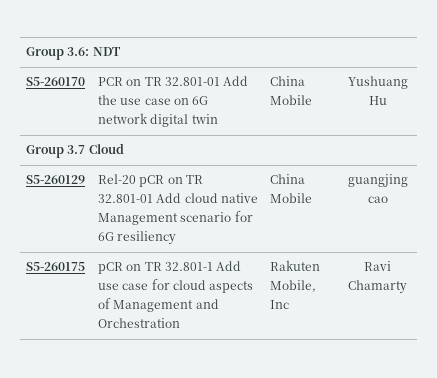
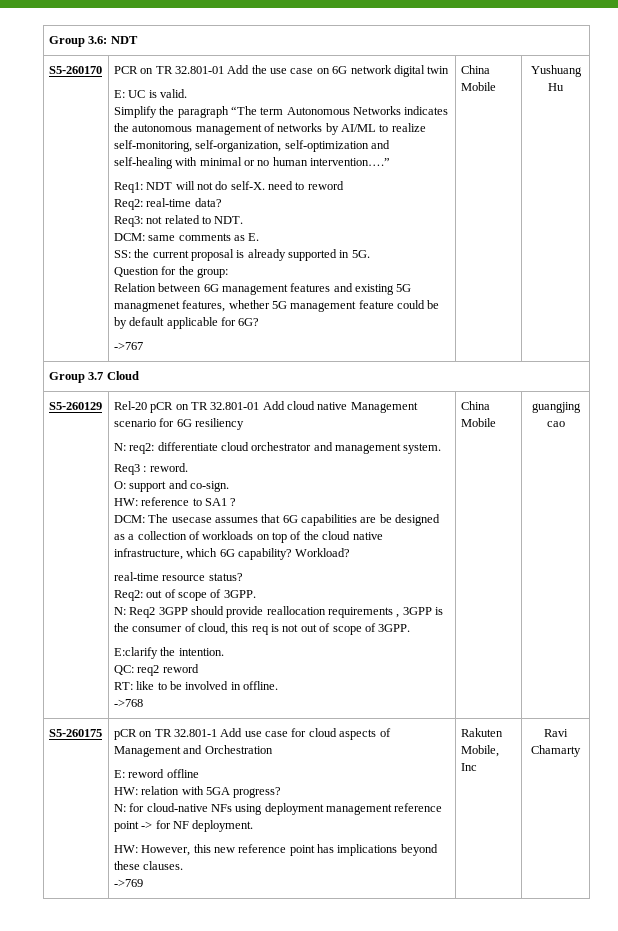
+ E: UC is valid.
+ Simplify the paragraph “The term Autonomous Networks indicates the autonomous management of networks by AI/ML to realize self-monitoring, self-organization, self-optimization and self-healing with minimal or no human intervention….”
+ Req1: NDT will not do self-X. need to reword
+ Req2: real-time data?
+ Req3: not related to NDT.
+ DCM: same comments as E.
+ SS: the current proposal is already supported in 5G.
+ Question for the group:
+ Relation between 6G management features and existing 5G managmenet features, whether 5G management feature could be by default applicable for 6G?
+ ->767
+ N: req2: differentiate cloud orchestrator and management system.
+ Req3 : reword.
+ O: support and co-sign.
+ HW: reference to SA1 ?
+ DCM: The usecase assumes that 6G capabilities are be designed as a collection of workloads on top of the cloud native infrastructure, which 6G capability? Workload?
+ real-time resource status?
+ Req2: out of scope of 3GPP.
+ N: Req2 3GPP should provide reallocation requirements , 3GPP is the consumer of cloud, this req is not out of scope of 3GPP.
+ E:clarify the intention.
+ QC: req2 reword
+ RT: like to be involved in offline.
+ ->768
+ E: reword offline
+ HW: relation with 5GA progress?
+ N: for cloud-native NFs using deployment management reference point -> for NF deployment.
+ HW: However, this new reference point has implications beyond these clauses.
+ ->769

